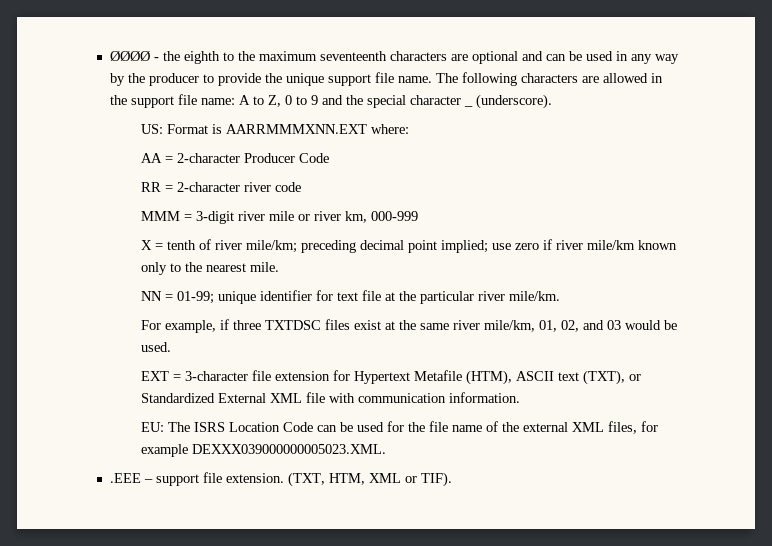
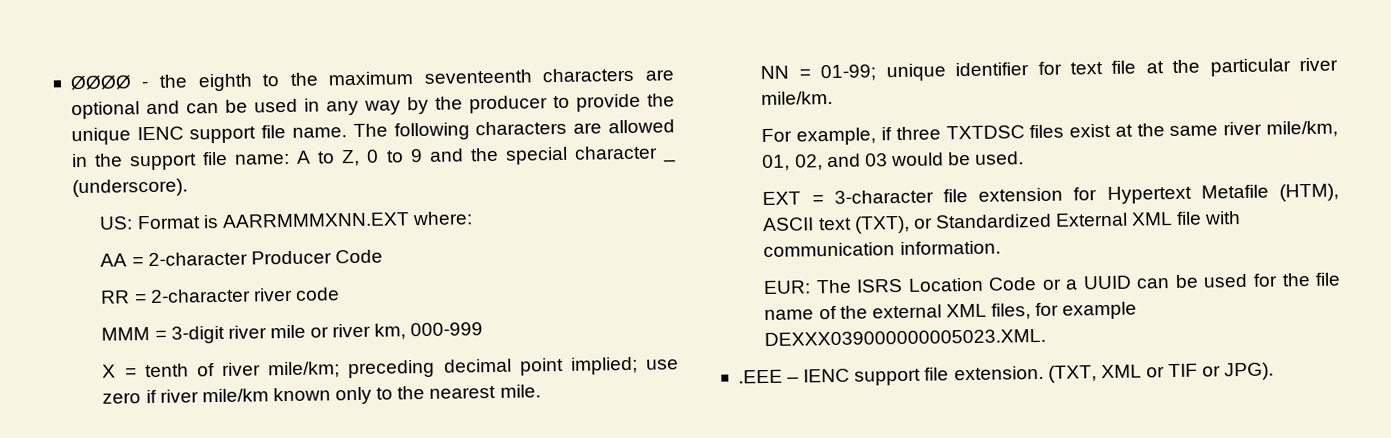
- ØØØØ - the eighth to the maximum seventeenth characters are optional and can be used in any way by the producer to provide the unique support file name.
+ ØØØØ - the eighth to the maximum seventeenth characters are optional and can be used in any way by the producer to provide the unique IENC support file name.
- EU: The ISRS Location Code can be used for the file name of the external XML files, for example DEXXX039000000005023.XML.
+ EUR: The ISRS Location Code or a UUID can be used for the file name of the external XML files, for example DEXXX039000000005023.XML.
- .EEE – support file extension.
+ .EEE – IENC support file extension.
- (TXT, HTM, XML or TIF).
+ (TXT, XML or TIF or JPG).

